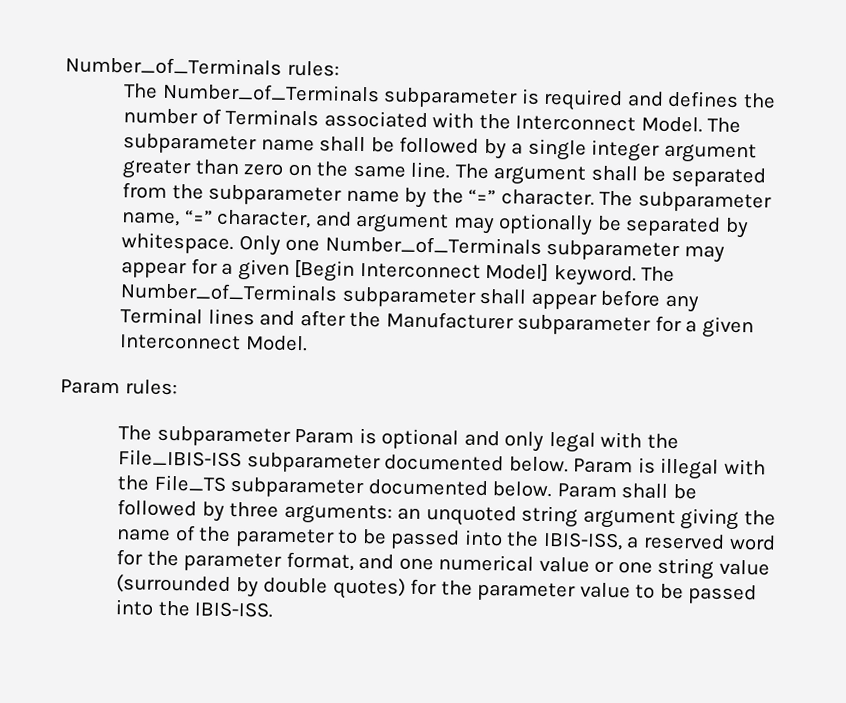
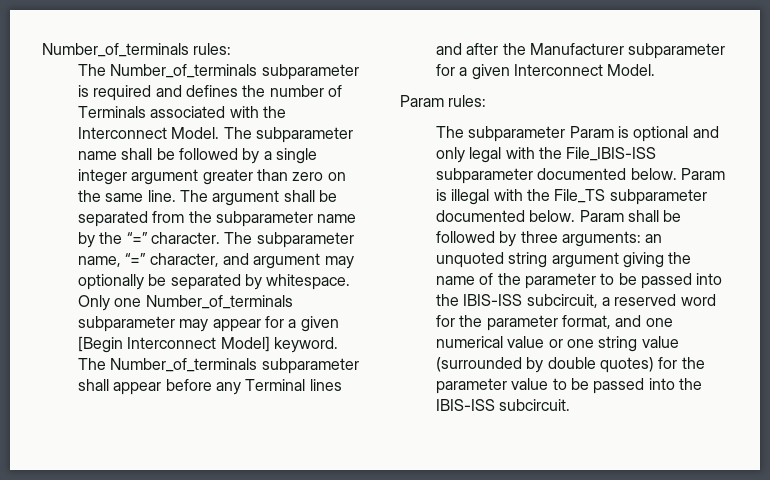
- Number_of_Terminals rules:
- The Number_of_Terminals subparameter is required and defines the number of Terminals associated with the Interconnect Model.
+ Number_of_terminals rules:
+ The Number_of_terminals subparameter is required and defines the number of Terminals associated with the Interconnect Model.
- Only one Number_of_Terminals subparameter may appear for a given [Begin Interconnect Model] keyword.
+ Only one Number_of_terminals subparameter may appear for a given [Begin Interconnect Model] keyword.
- The Number_of_Terminals subparameter shall appear before any Terminal lines and after the Manufacturer subparameter for a given Interconnect Model.
+ The Number_of_terminals subparameter shall appear before any Terminal lines and after the Manufacturer subparameter for a given Interconnect Model.
- Param shall be followed by three arguments: an unquoted string argument giving the name of the parameter to be passed into the IBIS-ISS, a reserved word for the parameter format, and one numerical value or one string value (surrounded by double quotes) for the parameter value to be passed into the IBIS-ISS.
+ Param shall be followed by three arguments: an unquoted string argument giving the name of the parameter to be passed into the IBIS-ISS subcircuit, a reserved word for the parameter format, and one numerical value or one string value (surrounded by double quotes) for the parameter value to be passed into the IBIS-ISS subcircuit.

